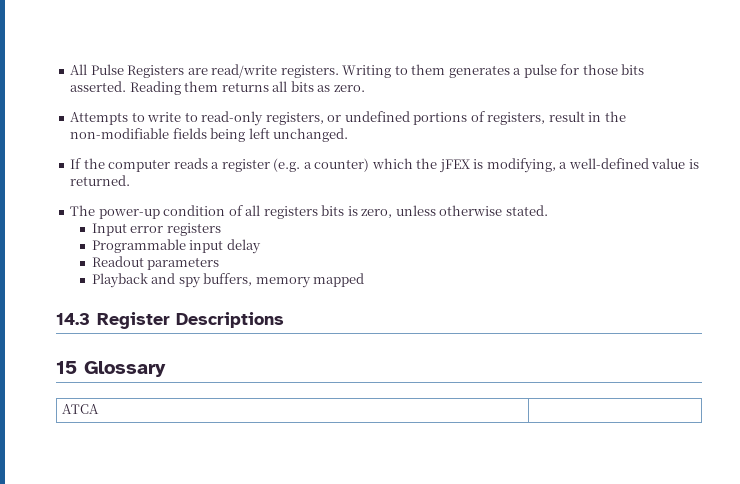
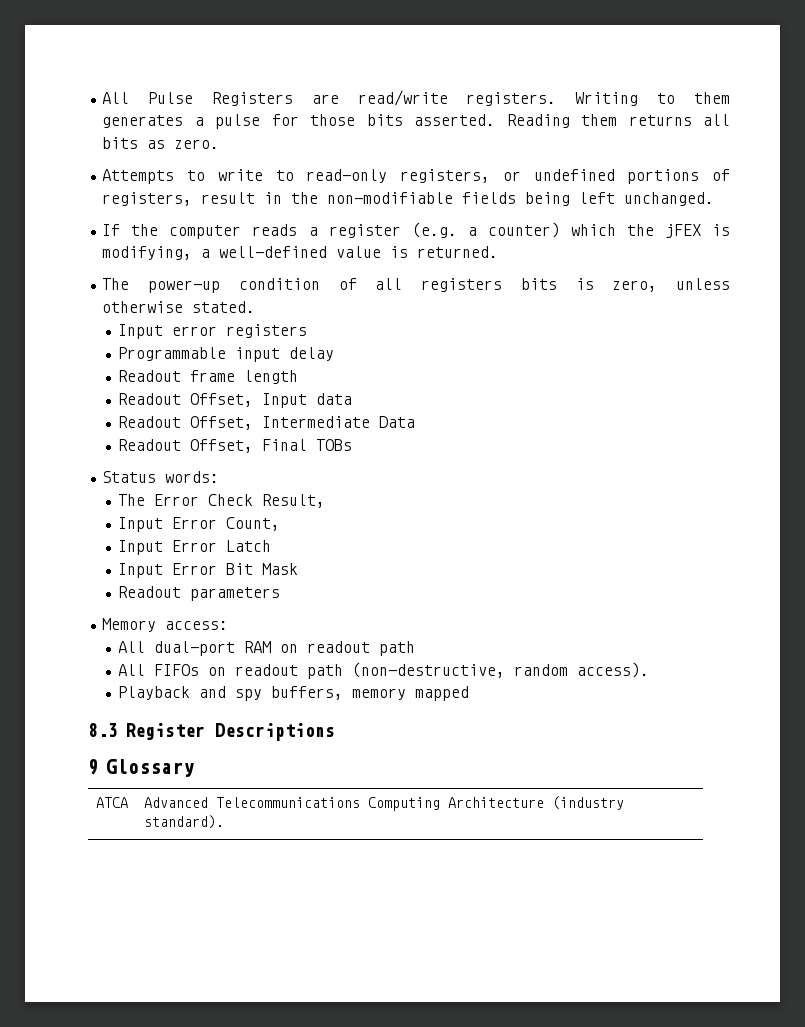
+ Readout frame length
+ Readout Offset, Input data
+ Readout Offset, Intermediate Data
+ Readout Offset, Final TOBs
+ Status words:
+ The Error Check Result,
+ Input Error Count,
+ Input Error Latch
+ Input Error Bit Mask
  Readout parameters
+ Memory access:
+ All dual-port RAM on readout path
+ All FIFOs on readout path (non-destructive, random access).
- 14.3 Register Descriptions
+ 8.3 Register Descriptions
- 15 Glossary
+ 9 Glossary
- ATCA |
+ ATCA | Advanced Telecommunications Computing Architecture (industry standard).

